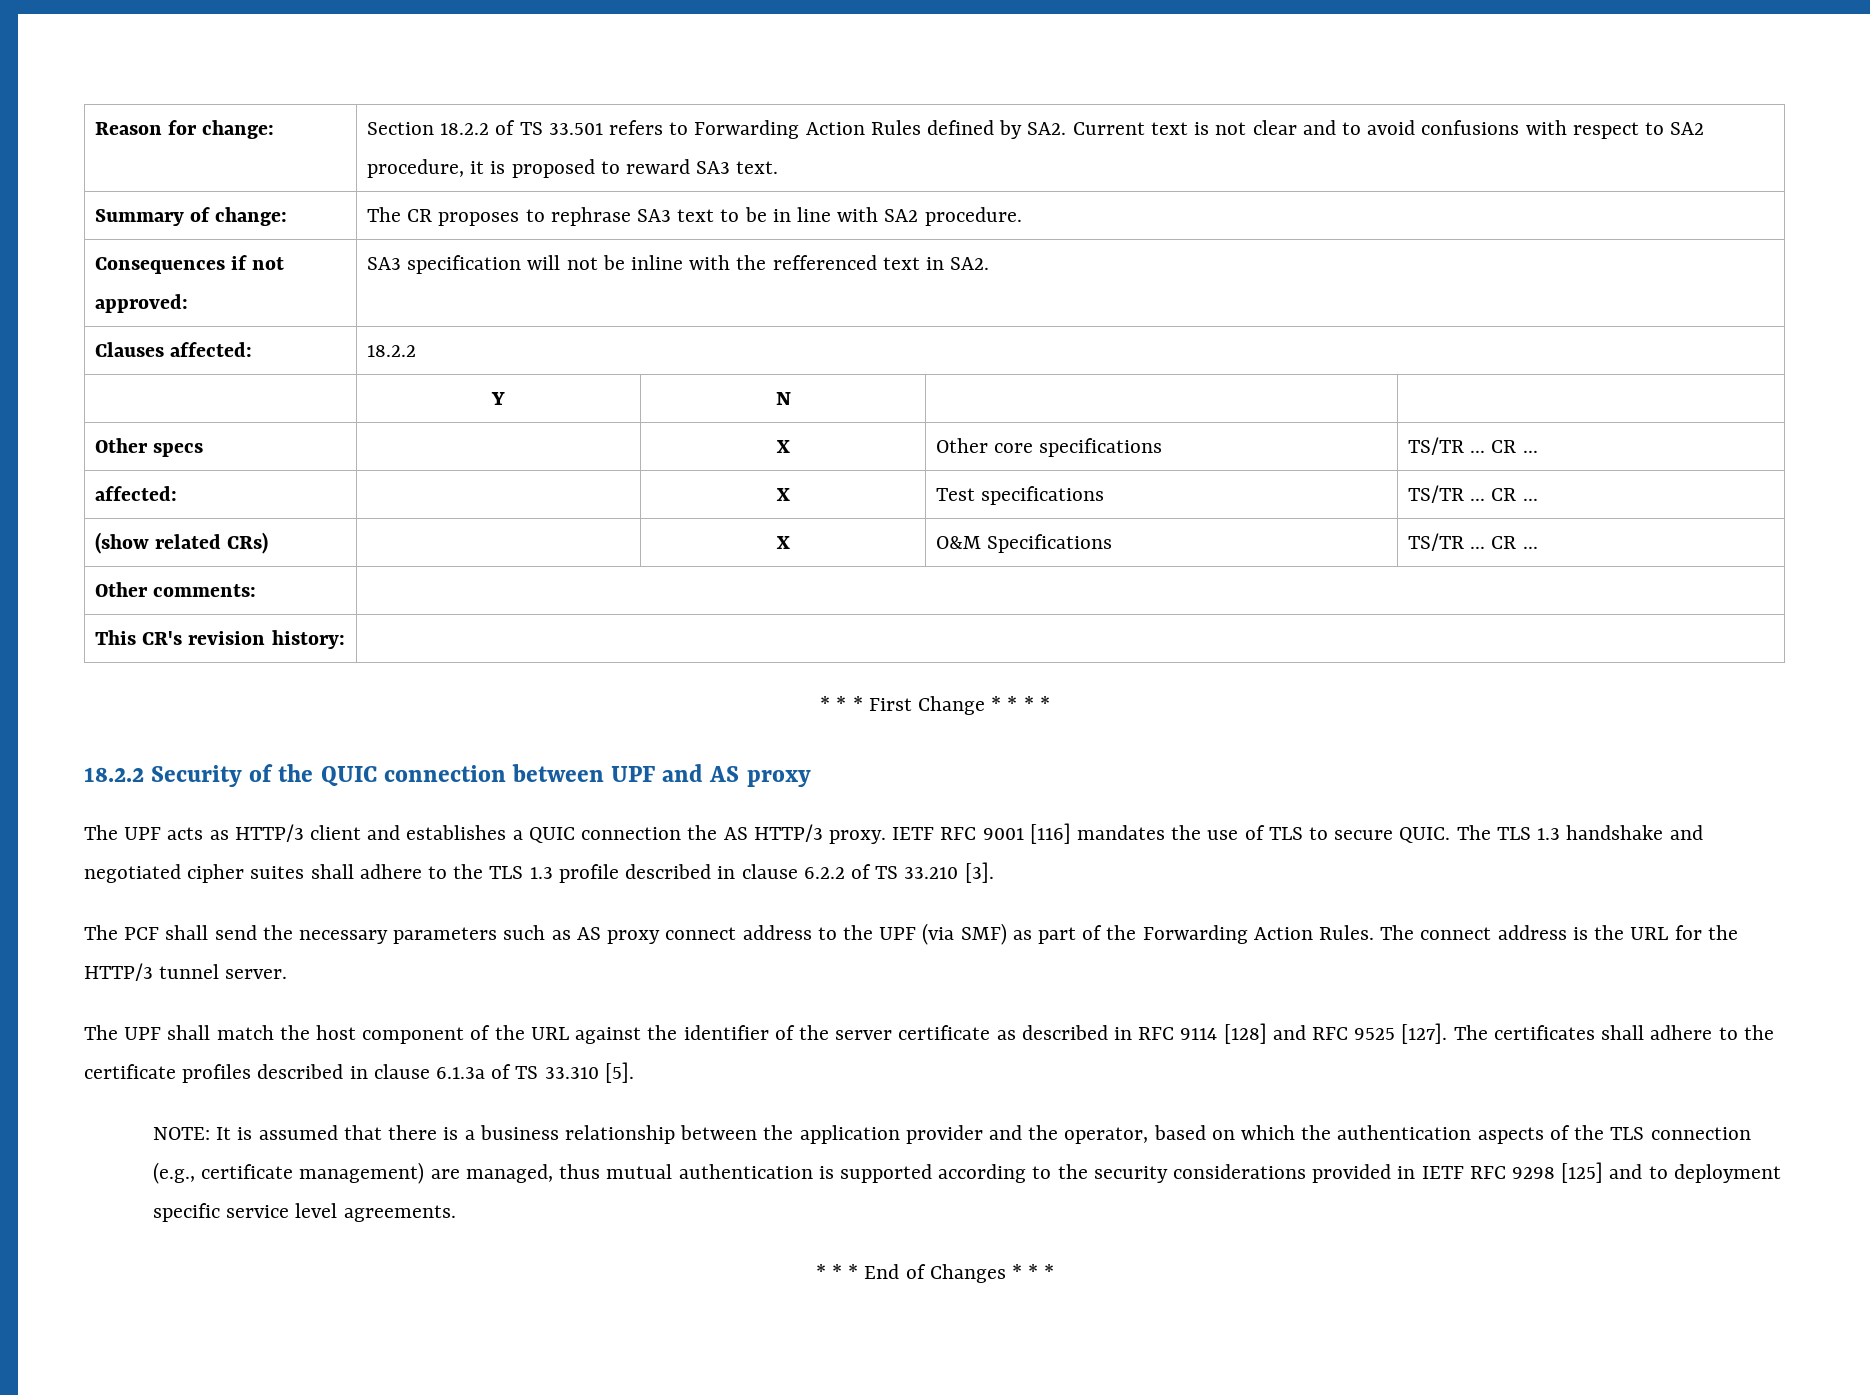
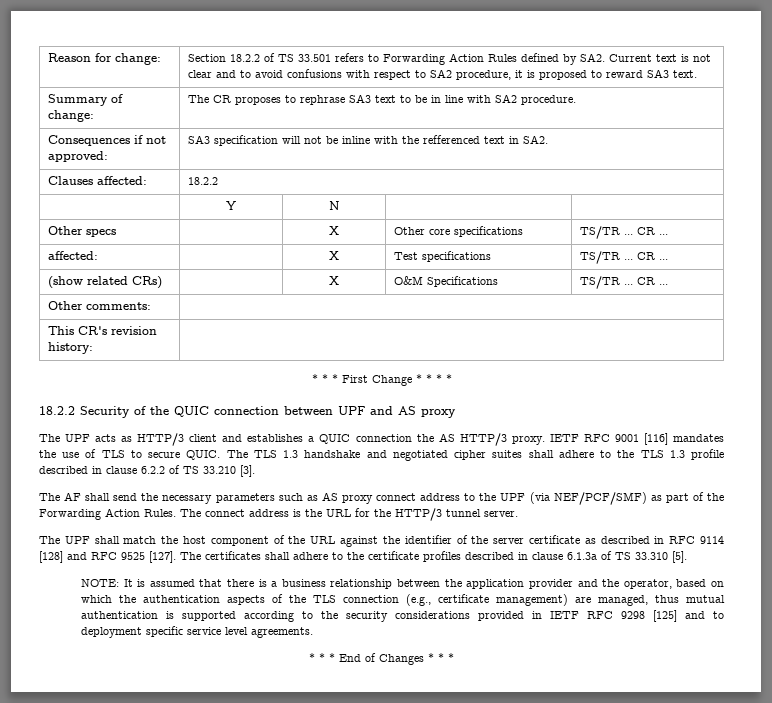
- The PCF shall send the necessary parameters such as AS proxy connect address to the UPF (via SMF) as part of the Forwarding Action Rules.
+ The AF shall send the necessary parameters such as AS proxy connect address to the UPF (via NEF/PCF/SMF) as part of the Forwarding Action Rules.

